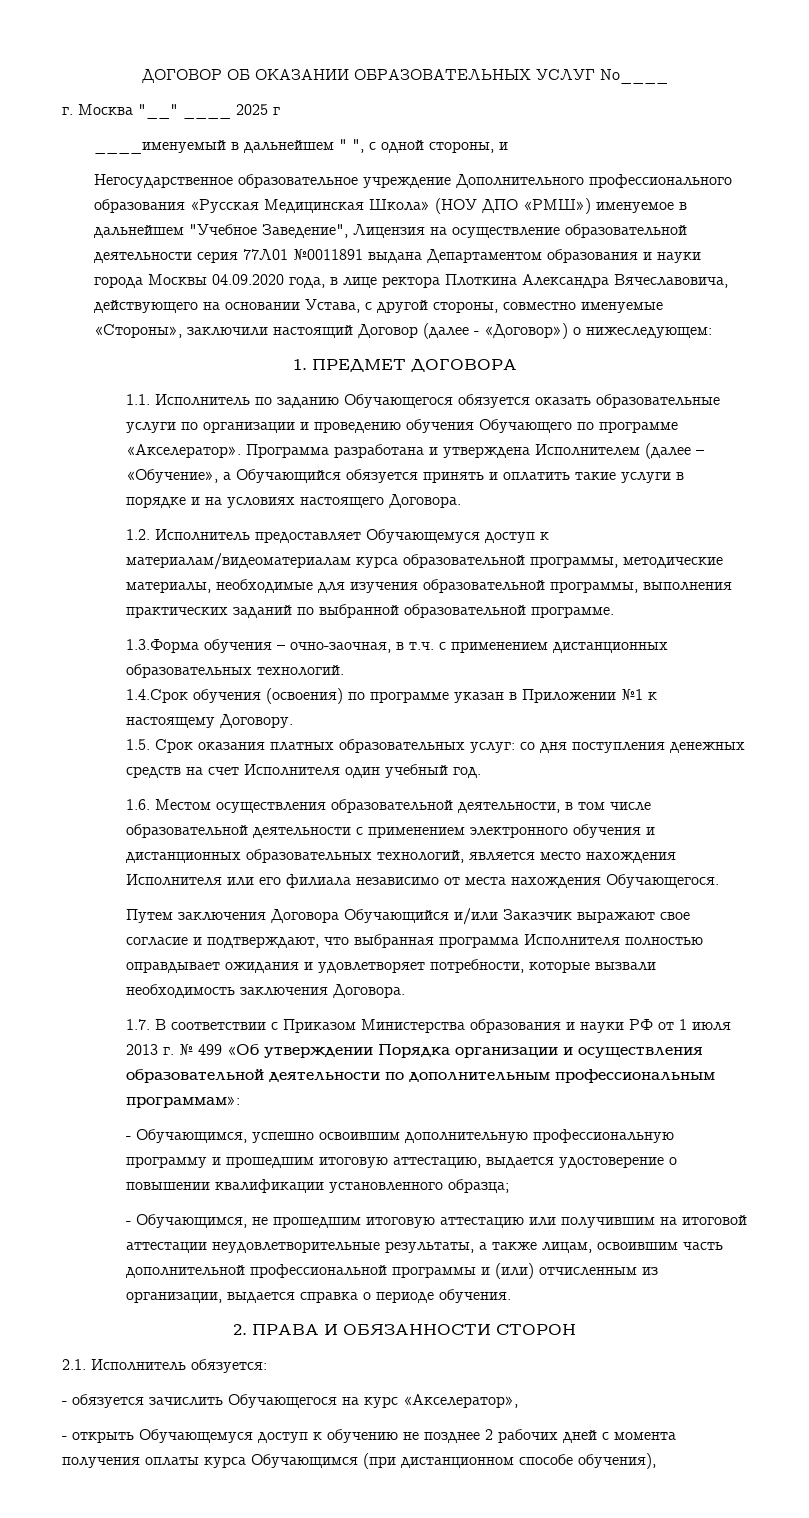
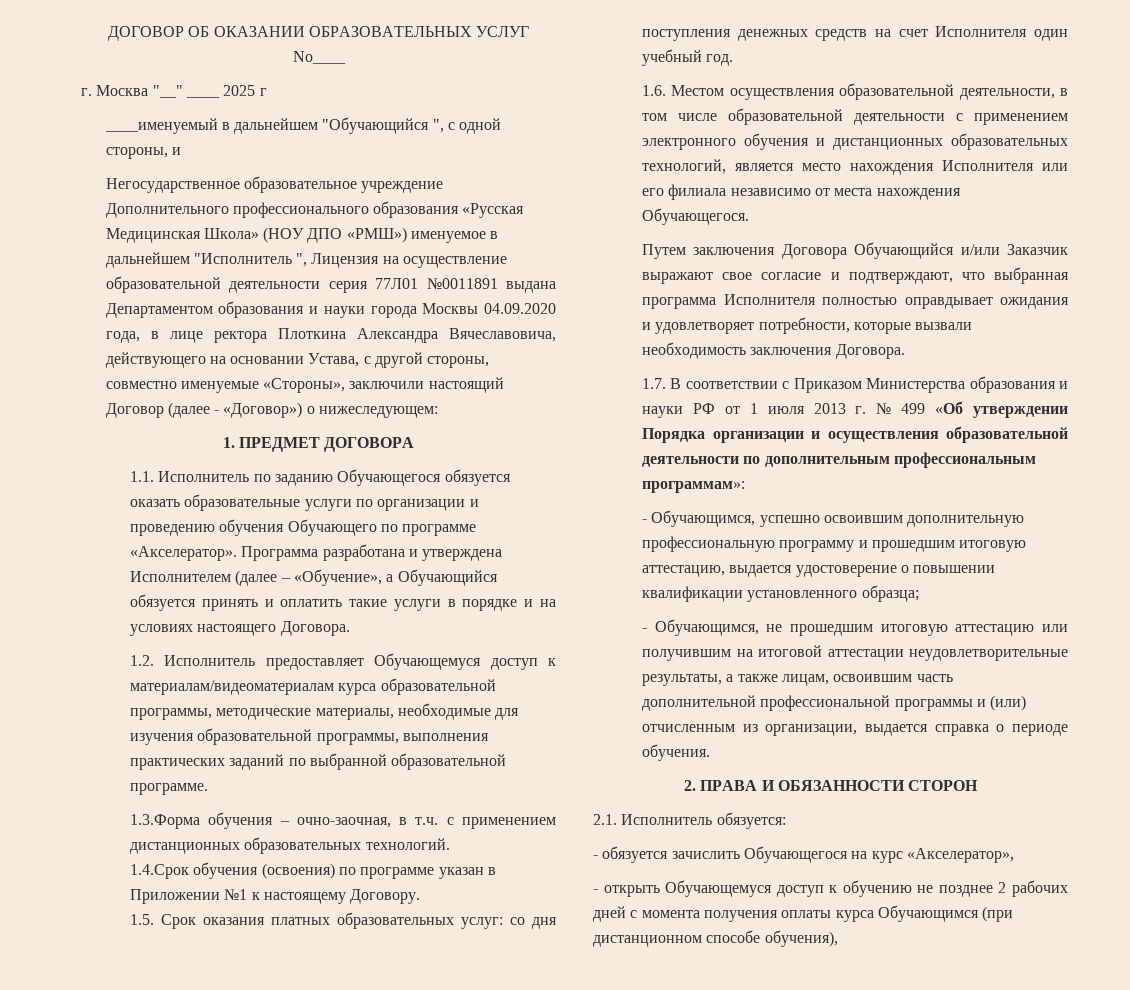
- ____именуемый в дальнейшем " ", с одной стороны, и
+ ____именуемый в дальнейшем "Обучающийся ", с одной стороны, и
- Негосударственное образовательное учреждение Дополнительного профессионального образования «Русская Медицинская Школа» (НОУ ДПО «РМШ») именуемое в дальнейшем "Учебное Заведение", Лицензия на осуществление образовательной деятельности серия 77Л01 №0011891 выдана Департаментом образования и науки города Москвы 04.09.2020 года, в лице ректора Плоткина Александра Вячеславовича, действующего на основании Устава, с другой стороны, совместно именуемые «Стороны», заключили настоящий Договор (далее - «Договор») о нижеследующем:
+ Негосударственное образовательное учреждение Дополнительного профессионального образования «Русская Медицинская Школа» (НОУ ДПО «РМШ») именуемое в дальнейшем "Исполнитель ", Лицензия на осуществление образовательной деятельности серия 77Л01 №0011891 выдана Департаментом образования и науки города Москвы 04.09.2020 года, в лице ректора Плоткина Александра Вячеславовича, действующего на основании Устава, с другой стороны, совместно именуемые «Стороны», заключили настоящий Договор (далее - «Договор») о нижеследующем:

